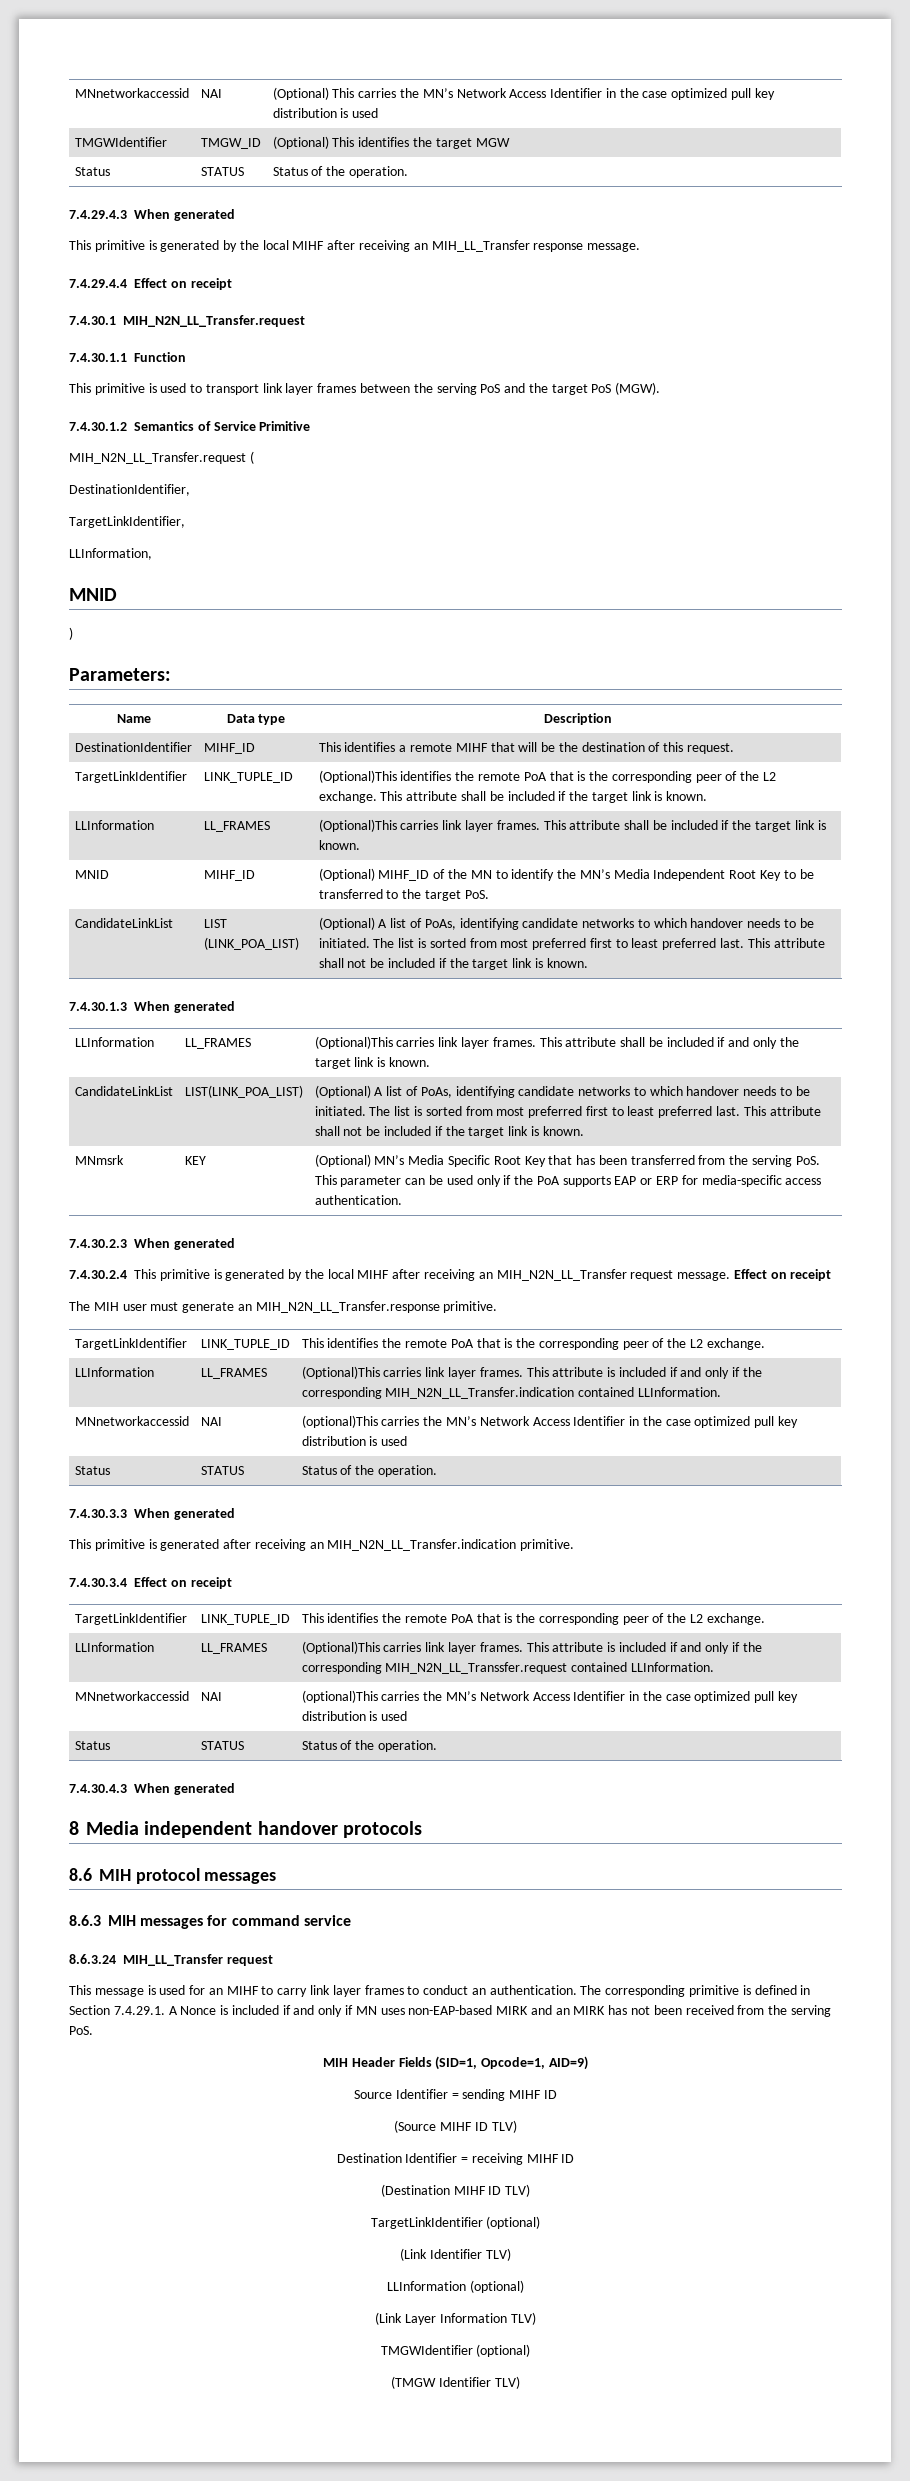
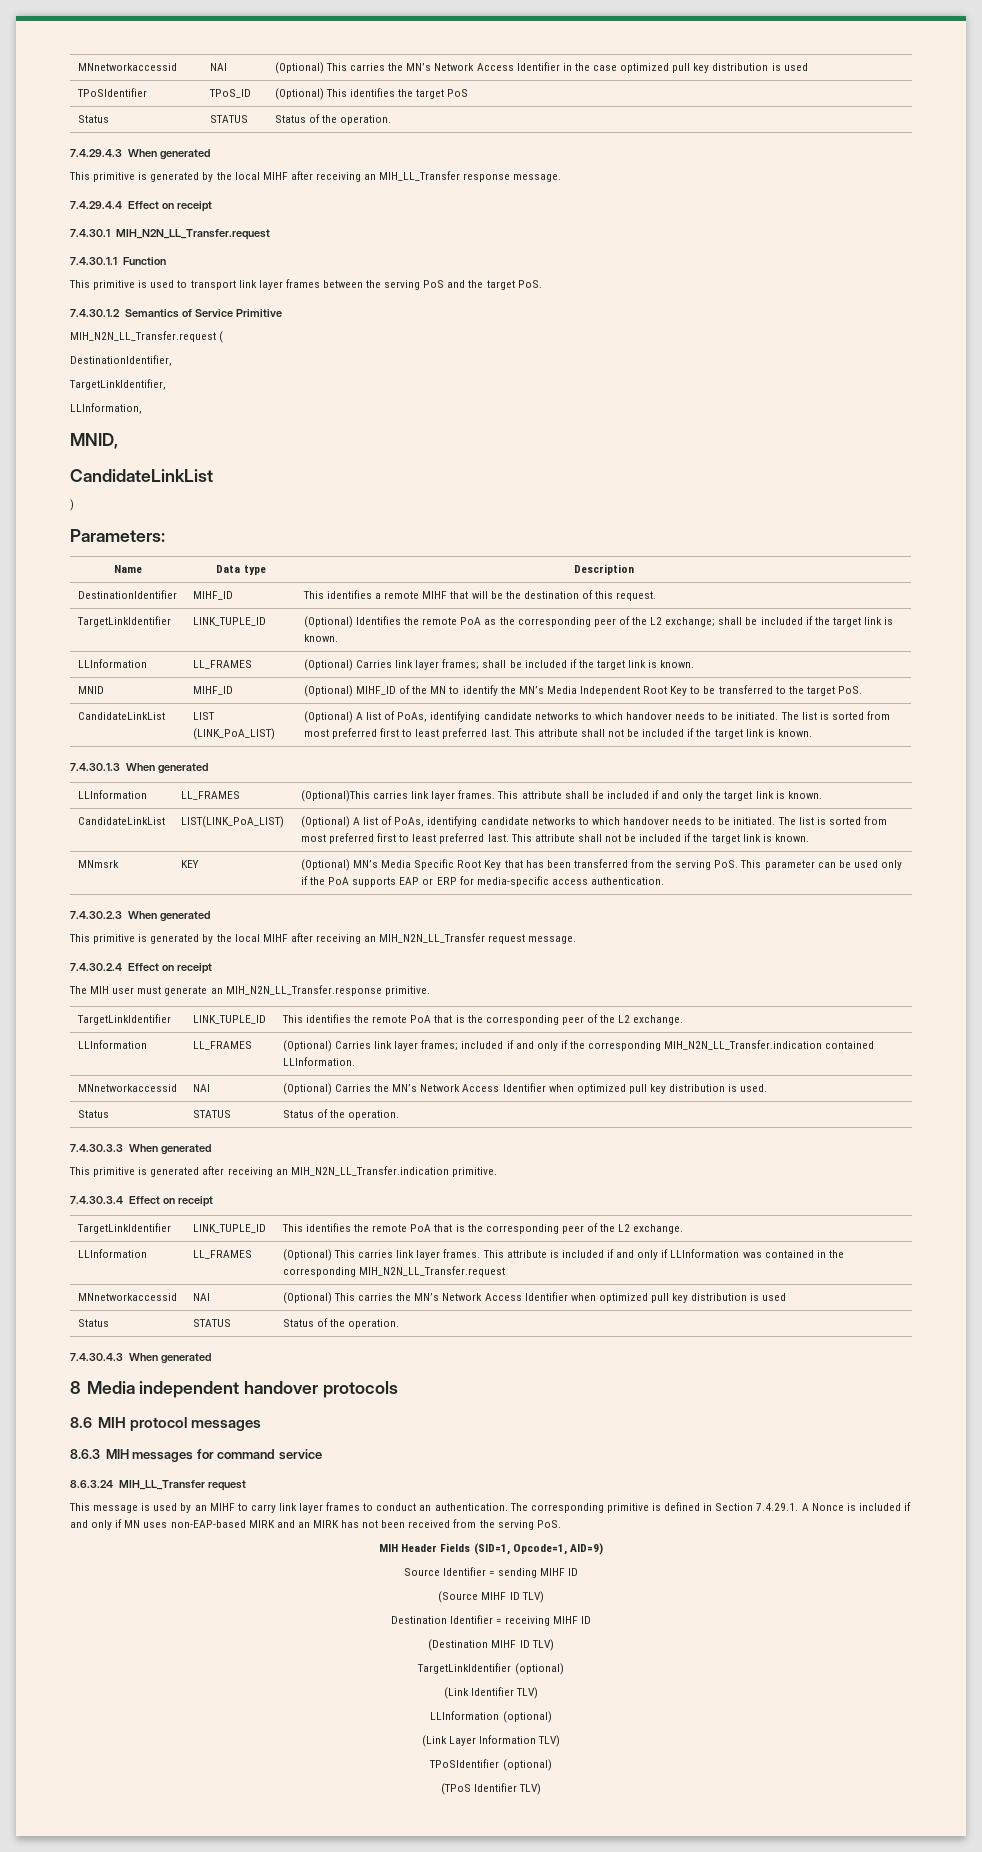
- TMGWIdentifier | TMGW_ID | (Optional) This identifies the target MGW
+ TPoSIdentifier | TPoS_ID | (Optional) This identifies the target PoS
- This primitive is used to transport link layer frames between the serving PoS and the target PoS (MGW).
+ This primitive is used to transport link layer frames between the serving PoS and the target PoS.
  LLInformation,
- MNID
+ MNID,
+ CandidateLinkList
- TargetLinkIdentifier | LINK_TUPLE_ID | (Optional)This identifies the remote PoA that is the corresponding peer of the L2 exchange. This attribute shall be included if the target link is known.
+ TargetLinkIdentifier | LINK_TUPLE_ID | (Optional) Identifies the remote PoA as the corresponding peer of the L2 exchange; shall be included if the target link is known.
- LLInformation | LL_FRAMES | (Optional)This carries link layer frames. This attribute shall be included if the target link is known.
+ LLInformation | LL_FRAMES | (Optional) Carries link layer frames; shall be included if the target link is known.
- LIST (LINK_POA_LIST)
+ LIST (LINK_PoA_LIST)
- LIST(LINK_POA_LIST)
+ LIST(LINK_PoA_LIST)
- 7.4.30.2.4 This primitive is generated by the local MIHF after receiving an MIH_N2N_LL_Transfer request message. Effect on receipt
+ This primitive is generated by the local MIHF after receiving an MIH_N2N_LL_Transfer request message.
+ 7.4.30.2.4 Effect on receipt
- LLInformation | LL_FRAMES | (Optional)This carries link layer frames. This attribute is included if and only if the corresponding MIH_N2N_LL_Transfer.indication contained LLInformation.
- MNnetworkaccessid | NAI | (optional)This carries the MN’s Network Access Identifier in the case optimized pull key distribution is used
+ LLInformation | LL_FRAMES | (Optional) Carries link layer frames; included if and only if the corresponding MIH_N2N_LL_Transfer.indication contained LLInformation.
+ MNnetworkaccessid | NAI | (Optional) Carries the MN’s Network Access Identifier when optimized pull key distribution is used.
- LLInformation | LL_FRAMES | (Optional)This carries link layer frames. This attribute is included if and only if the corresponding MIH_N2N_LL_Transsfer.request contained LLInformation.
- MNnetworkaccessid | NAI | (optional)This carries the MN’s Network Access Identifier in the case optimized pull key distribution is used
+ LLInformation | LL_FRAMES | (Optional) This carries link layer frames. This attribute is included if and only if LLInformation was contained in the corresponding MIH_N2N_LL_Transfer.request
+ MNnetworkaccessid | NAI | (Optional) This carries the MN’s Network Access Identifier when optimized pull key distribution is used
- This message is used for an MIHF to carry link layer frames to conduct an authentication.
+ This message is used by an MIHF to carry link layer frames to conduct an authentication.
- TMGWIdentifier (optional)
- (TMGW Identifier TLV)
+ TPoSIdentifier (optional)
+ (TPoS Identifier TLV)

